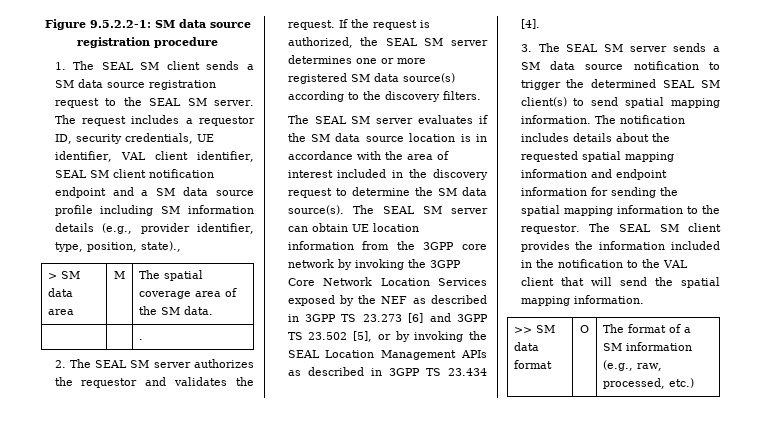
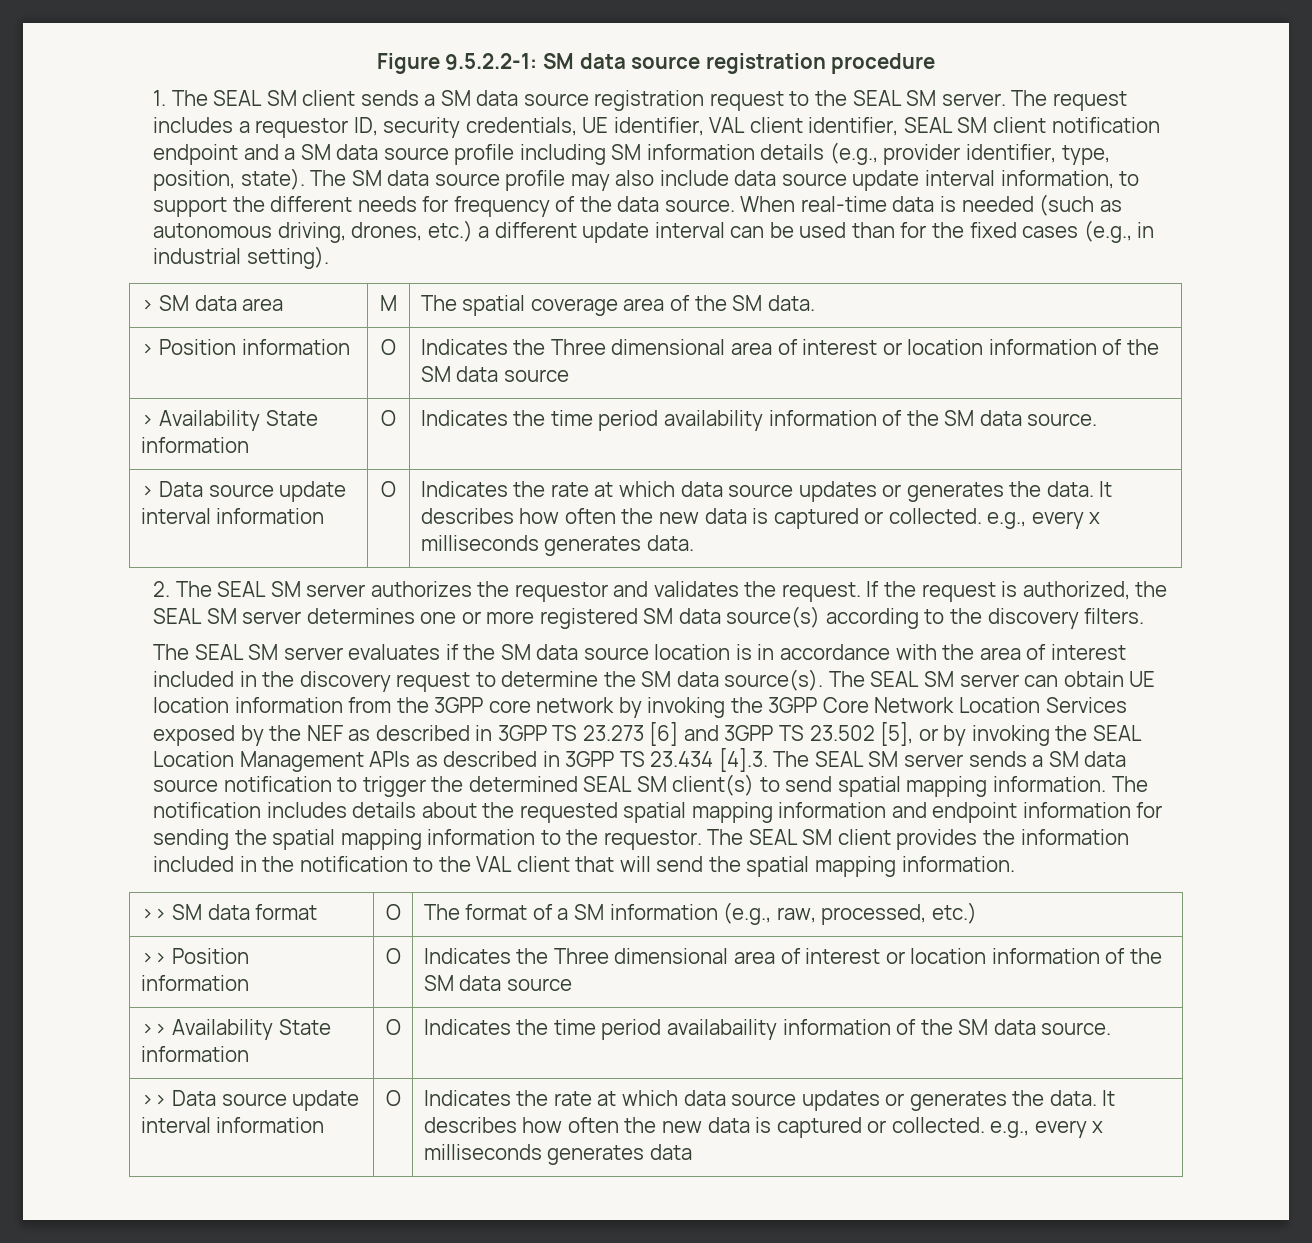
- The request includes a requestor ID, security credentials, UE identifier, VAL client identifier, SEAL SM client notification endpoint and a SM data source profile including SM information details (e.g., provider identifier, type, position, state).,
+ The request includes a requestor ID, security credentials, UE identifier, VAL client identifier, SEAL SM client notification endpoint and a SM data source profile including SM information details (e.g., provider identifier, type, position, state). The SM data source profile may also include data source update interval information, to support the different needs for frequency of the data source. When real-time data is needed (such as autonomous driving, drones, etc.) a different update interval can be used than for the fixed cases (e.g., in industrial setting).
- | | .
+ > Position information | O | Indicates the Three dimensional area of interest or location information of the SM data source
+ > Availability State information | O | Indicates the time period availability information of the SM data source.
+ > Data source update interval information | O | Indicates the rate at which data source updates or generates the data. It describes how often the new data is captured or collected. e.g., every x milliseconds generates data.
- The SEAL SM server can obtain UE location information from the 3GPP core network by invoking the 3GPP Core Network Location Services exposed by the NEF as described in 3GPP TS 23.273 [6] and 3GPP TS 23.502 [5], or by invoking the SEAL Location Management APIs as described in 3GPP TS 23.434 [4].
- 3. The SEAL SM server sends a SM data source notification to trigger the determined SEAL SM client(s) to send spatial mapping information.
+ The SEAL SM server can obtain UE location information from the 3GPP core network by invoking the 3GPP Core Network Location Services exposed by the NEF as described in 3GPP TS 23.273 [6] and 3GPP TS 23.502 [5], or by invoking the SEAL Location Management APIs as described in 3GPP TS 23.434 [4].3. The SEAL SM server sends a SM data source notification to trigger the determined SEAL SM client(s) to send spatial mapping information.
+ >> Position information | O | Indicates the Three dimensional area of interest or location information of the SM data source
+ >> Availability State information | O | Indicates the time period availabaility information of the SM data source.
+ >> Data source update interval information | O | Indicates the rate at which data source updates or generates the data. It describes how often the new data is captured or collected. e.g., every x milliseconds generates data

